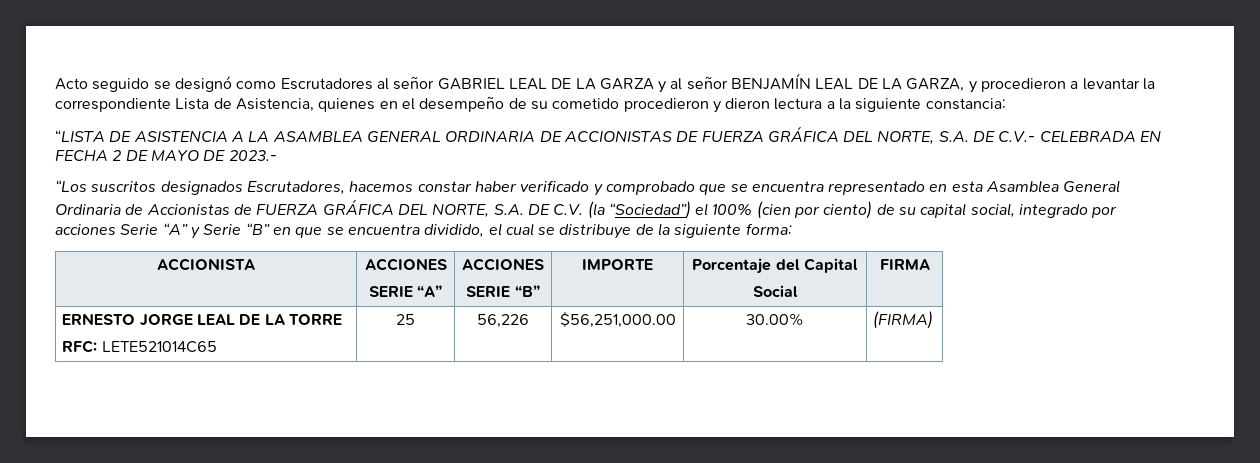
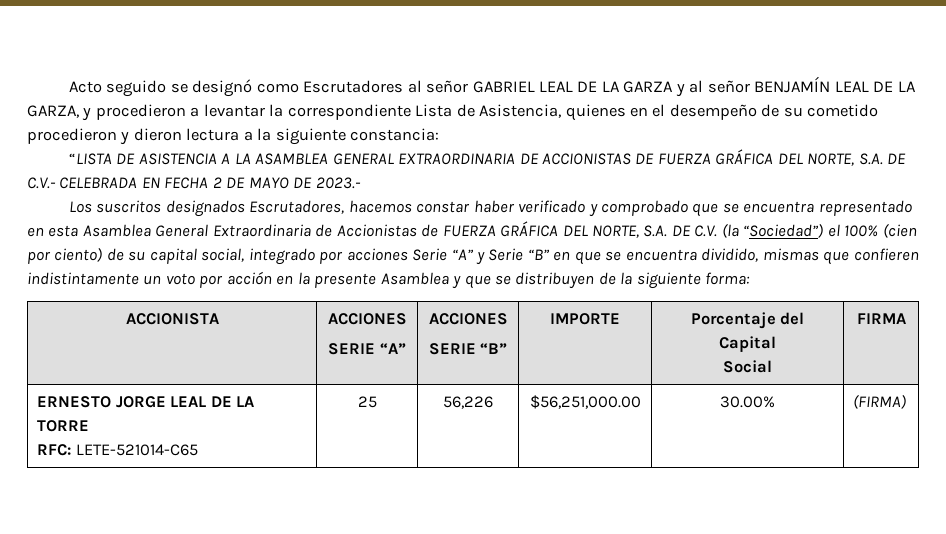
- “LISTA DE ASISTENCIA A LA ASAMBLEA GENERAL ORDINARIA DE ACCIONISTAS DE FUERZA GRÁFICA DEL NORTE, S.A. DE C.V.- CELEBRADA EN FECHA 2 DE MAYO DE 2023.-
+ “LISTA DE ASISTENCIA A LA ASAMBLEA GENERAL EXTRAORDINARIA DE ACCIONISTAS DE FUERZA GRÁFICA DEL NORTE, S.A. DE C.V.- CELEBRADA EN FECHA 2 DE MAYO DE 2023.-
- “Los suscritos designados Escrutadores, hacemos constar haber verificado y comprobado que se encuentra representado en esta Asamblea General Ordinaria de Accionistas de FUERZA GRÁFICA DEL NORTE, S.A. DE C.V. (la “Sociedad”) el 100% (cien por ciento) de su capital social, integrado por acciones Serie “A” y Serie “B” en que se encuentra dividido, el cual se distribuye de la siguiente forma:
+ Los suscritos designados Escrutadores, hacemos constar haber verificado y comprobado que se encuentra representado en esta Asamblea General Extraordinaria de Accionistas de FUERZA GRÁFICA DEL NORTE, S.A. DE C.V. (la “Sociedad”) el 100% (cien por ciento) de su capital social, integrado por acciones Serie “A” y Serie “B” en que se encuentra dividido, mismas que confieren indistintamente un voto por acción en la presente Asamblea y que se distribuyen de la siguiente forma:
  ERNESTO JORGE LEAL DE LA TORRE
- RFC: LETE521014C65 | 25 | 56,226 | $56,251,000.00 | 30.00% | (FIRMA)
+ RFC: LETE-521014-C65 | 25 | 56,226 | $56,251,000.00 | 30.00% | (FIRMA)

